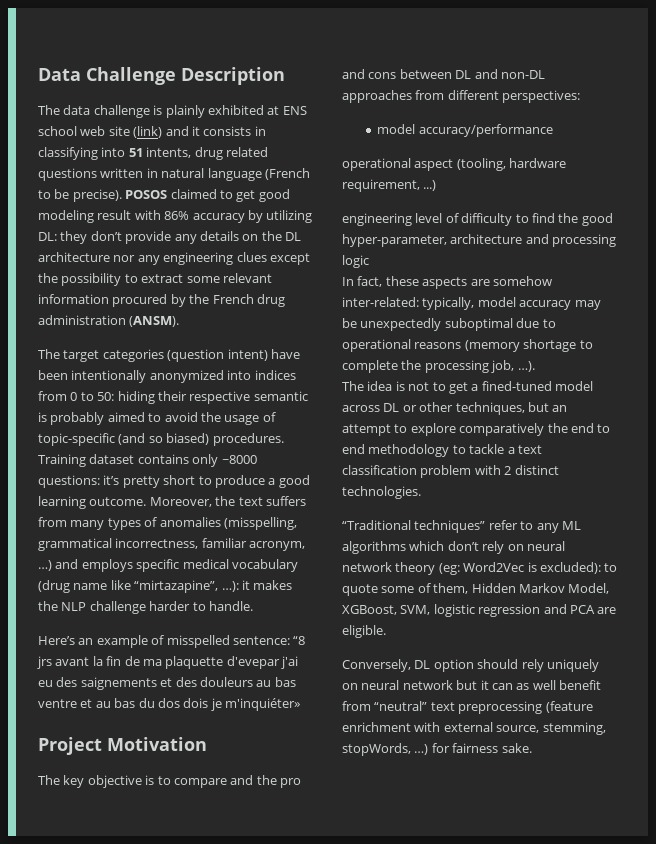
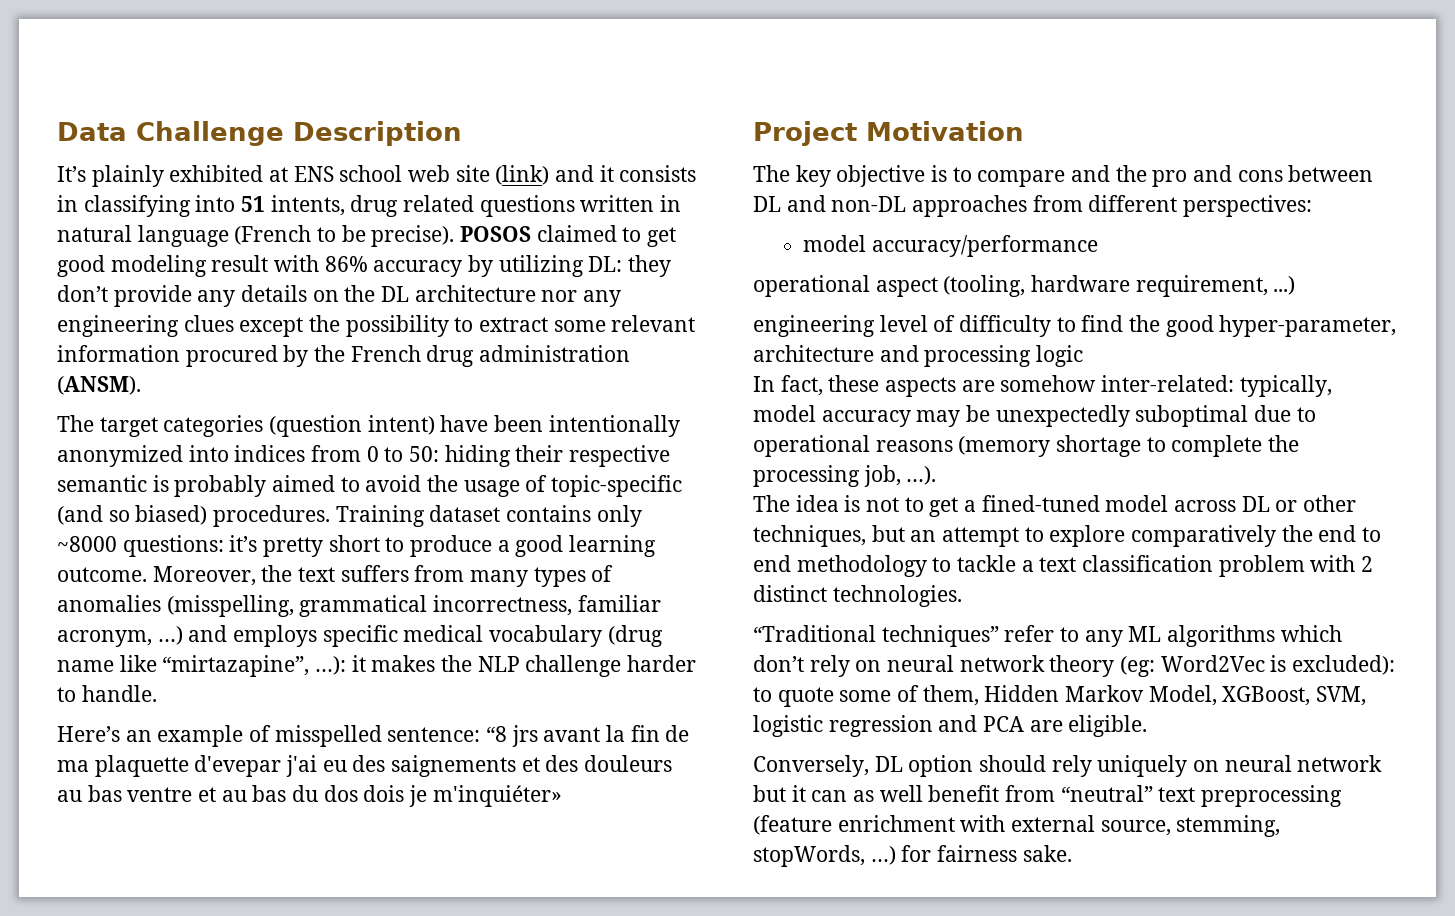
- The data challenge is plainly exhibited at ENS school web site (link) and it consists in classifying into 51 intents, drug related questions written in natural language (French to be precise).
+ It’s plainly exhibited at ENS school web site (link) and it consists in classifying into 51 intents, drug related questions written in natural language (French to be precise).

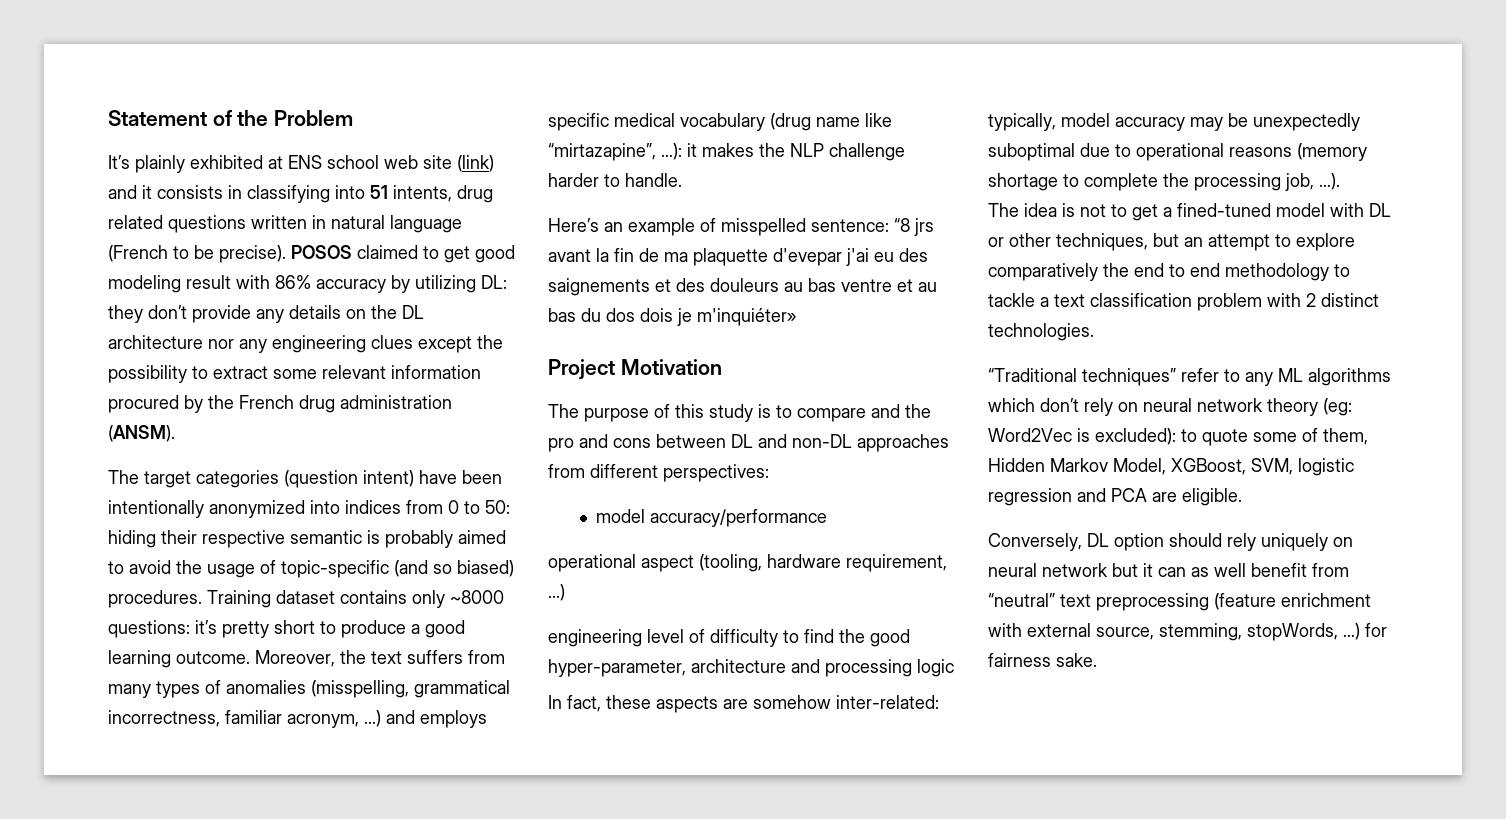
- Data Challenge Description
+ Statement of the Problem
- The key objective is to compare and the pro and cons between DL and non-DL approaches from different perspectives:
+ The purpose of this study is to compare and the pro and cons between DL and non-DL approaches from different perspectives:
- The idea is not to get a fined-tuned model across DL or other techniques, but an attempt to explore comparatively the end to end methodology to tackle a text classification problem with 2 distinct technologies.
+ The idea is not to get a fined-tuned model with DL or other techniques, but an attempt to explore comparatively the end to end methodology to tackle a text classification problem with 2 distinct technologies.

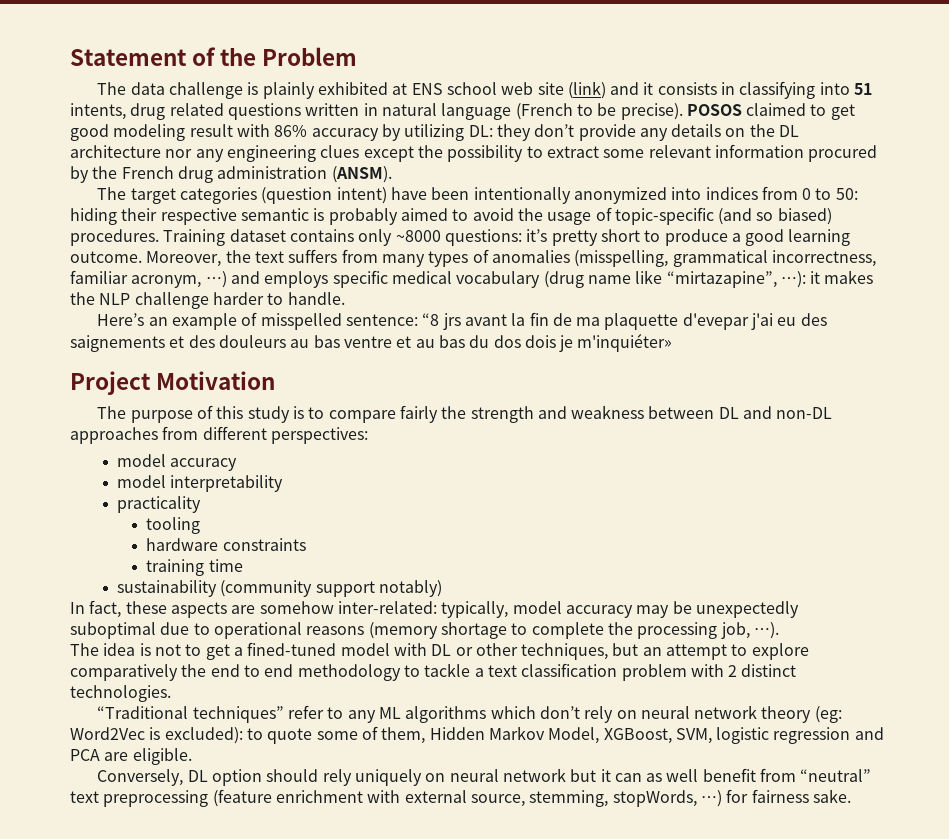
- It’s plainly exhibited at ENS school web site (link) and it consists in classifying into 51 intents, drug related questions written in natural language (French to be precise).
+ The data challenge is plainly exhibited at ENS school web site (link) and it consists in classifying into 51 intents, drug related questions written in natural language (French to be precise).
- The purpose of this study is to compare and the pro and cons between DL and non-DL approaches from different perspectives:
- model accuracy/performance
- operational aspect (tooling, hardware requirement, ...)
- engineering level of difficulty to find the good hyper-parameter, architecture and processing logic
+ The purpose of this study is to compare fairly the strength and weakness between DL and non-DL approaches from different perspectives:
+ model accuracy
+ model interpretability
+ practicality
+ tooling
+ hardware constraints
+ training time
+ sustainability (community support notably)

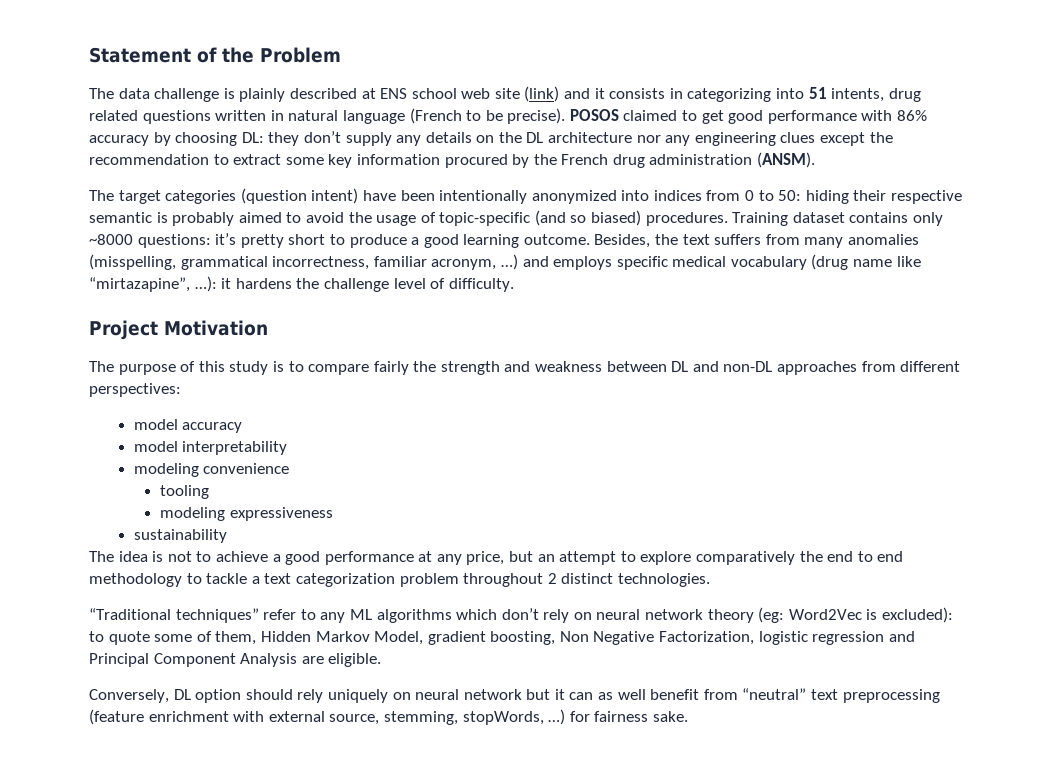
- The data challenge is plainly exhibited at ENS school web site (link) and it consists in classifying into 51 intents, drug related questions written in natural language (French to be precise).
+ The data challenge is plainly described at ENS school web site (link) and it consists in categorizing into 51 intents, drug related questions written in natural language (French to be precise).
- POSOS claimed to get good modeling result with 86% accuracy by utilizing DL: they don’t provide any details on the DL architecture nor any engineering clues except the possibility to extract some relevant information procured by the French drug administration (ANSM).
+ POSOS claimed to get good performance with 86% accuracy by choosing DL: they don’t supply any details on the DL architecture nor any engineering clues except the recommendation to extract some key information procured by the French drug administration (ANSM).
- Moreover, the text suffers from many types of anomalies (misspelling, grammatical incorrectness, familiar acronym, …) and employs specific medical vocabulary (drug name like “mirtazapine”, …): it makes the NLP challenge harder to handle.
- Here’s an example of misspelled sentence: “8 jrs avant la fin de ma plaquette d'evepar j'ai eu des saignements et des douleurs au bas ventre et au bas du dos dois je m'inquiéter»
+ Besides, the text suffers from many anomalies (misspelling, grammatical incorrectness, familiar acronym, …) and employs specific medical vocabulary (drug name like “mirtazapine”, …): it hardens the challenge level of difficulty.
- practicality
+ modeling convenience
- hardware constraints
- training time
- sustainability (community support notably)
- In fact, these aspects are somehow inter-related: typically, model accuracy may be unexpectedly suboptimal due to operational reasons (memory shortage to complete the processing job, …).
+ modeling expressiveness
+ sustainability
- The idea is not to get a fined-tuned model with DL or other techniques, but an attempt to explore comparatively the end to end methodology to tackle a text classification problem with 2 distinct technologies.
+ The idea is not to achieve a good performance at any price, but an attempt to explore comparatively the end to end methodology to tackle a text categorization problem throughout 2 distinct technologies.
- “Traditional techniques” refer to any ML algorithms which don’t rely on neural network theory (eg: Word2Vec is excluded): to quote some of them, Hidden Markov Model, XGBoost, SVM, logistic regression and PCA are eligible.
+ “Traditional techniques” refer to any ML algorithms which don’t rely on neural network theory (eg: Word2Vec is excluded): to quote some of them, Hidden Markov Model, gradient boosting, Non Negative Factorization, logistic regression and Principal Component Analysis are eligible.

